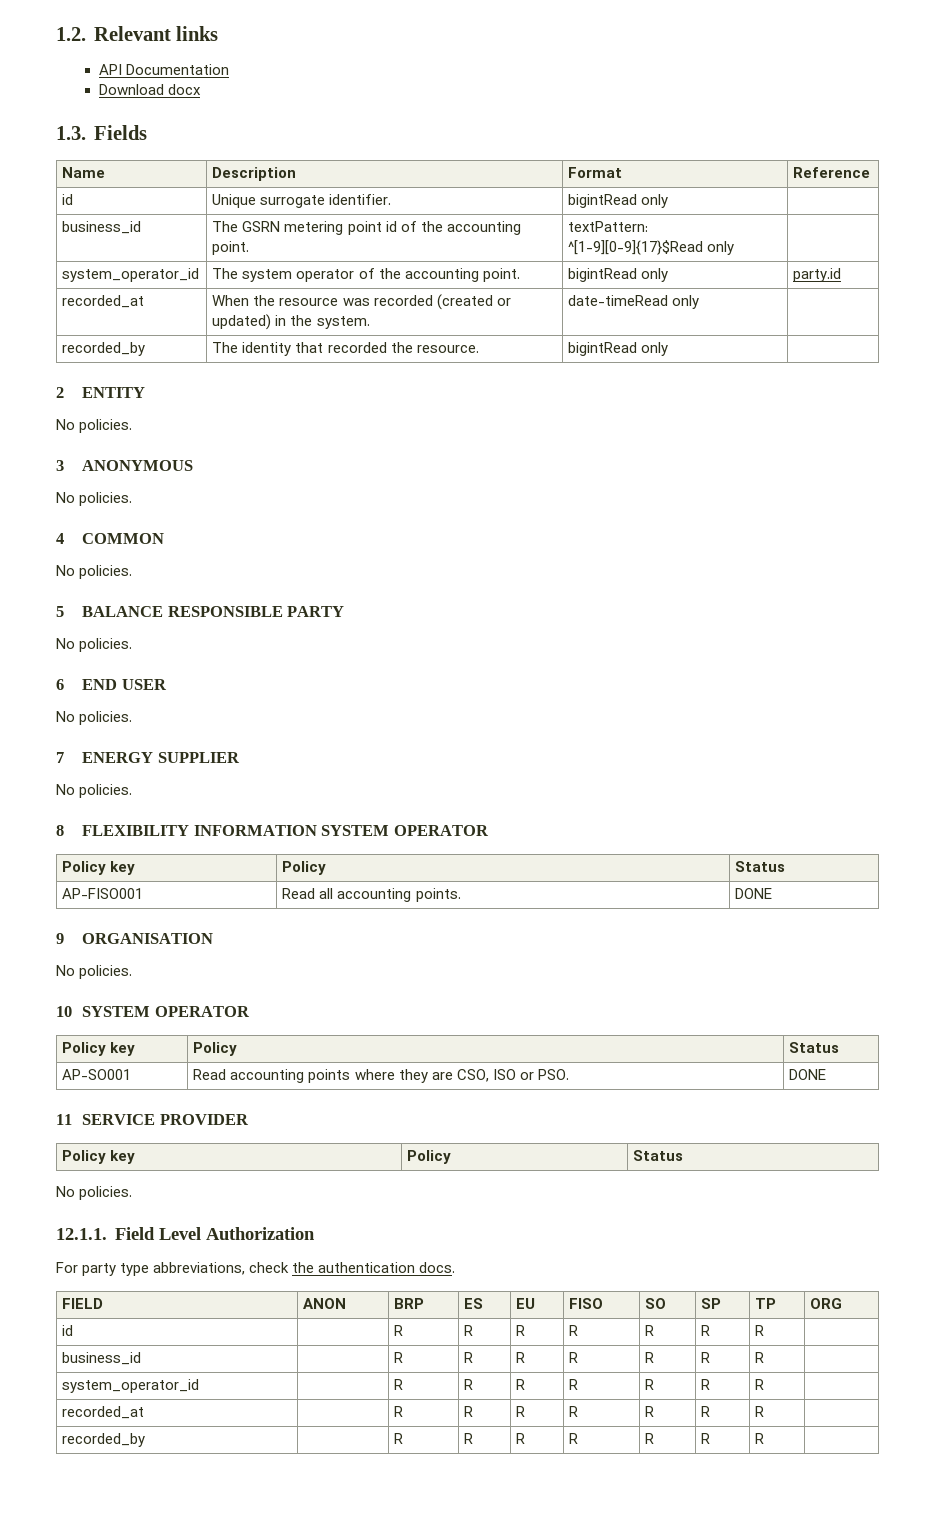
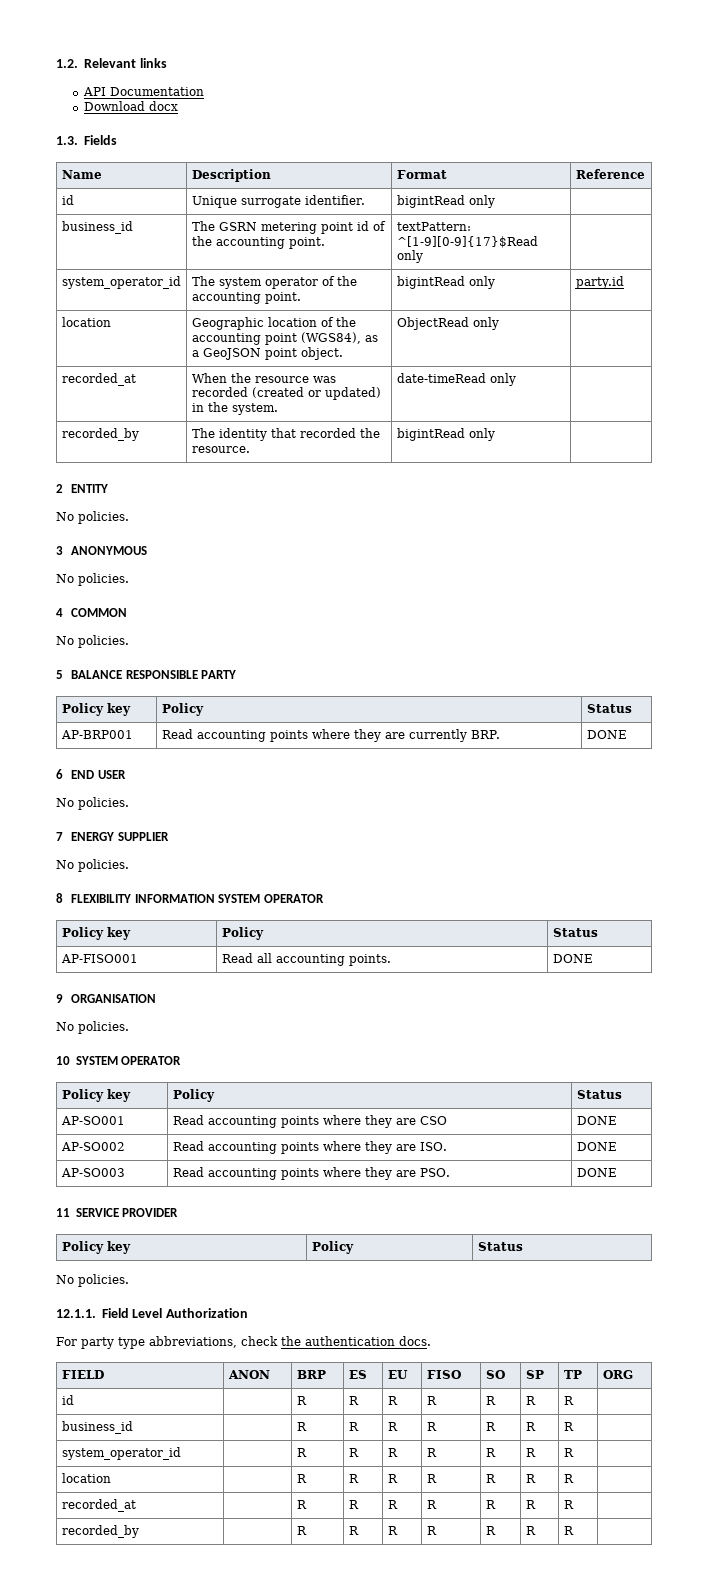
+ location | Geographic location of the accounting point (WGS84), as a GeoJSON point object. | ObjectRead only |
  5 BALANCE RESPONSIBLE PARTY
- No policies.
+ Policy key | Policy | Status
+ AP-BRP001 | Read accounting points where they are currently BRP. | DONE
- AP-SO001 | Read accounting points where they are CSO, ISO or PSO. | DONE
+ AP-SO001 | Read accounting points where they are CSO | DONE
+ AP-SO002 | Read accounting points where they are ISO. | DONE
+ AP-SO003 | Read accounting points where they are PSO. | DONE
+ location | | R | R | R | R | R | R | R |

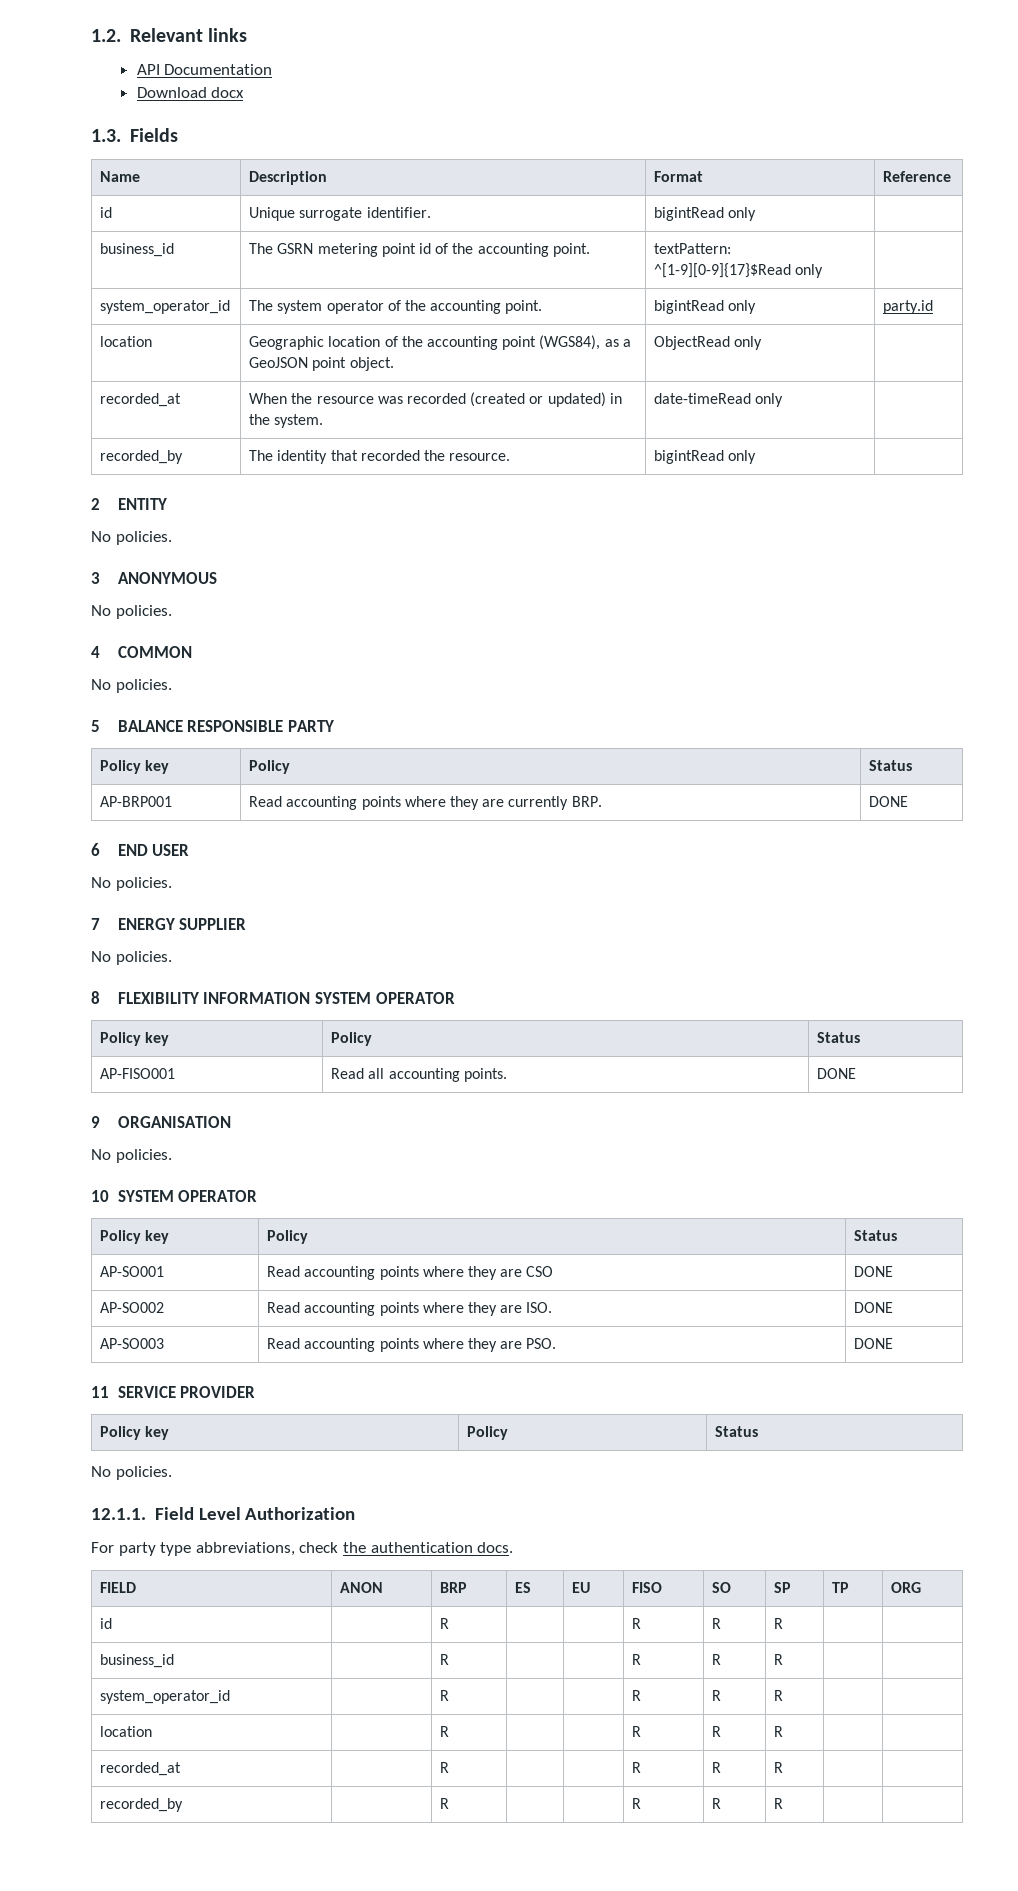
- id | | R | R | R | R | R | R | R |
- business_id | | R | R | R | R | R | R | R |
- system_operator_id | | R | R | R | R | R | R | R |
- location | | R | R | R | R | R | R | R |
- recorded_at | | R | R | R | R | R | R | R |
- recorded_by | | R | R | R | R | R | R | R |
+ id | | R | | | R | R | R | |
+ business_id | | R | | | R | R | R | |
+ system_operator_id | | R | | | R | R | R | |
+ location | | R | | | R | R | R | |
+ recorded_at | | R | | | R | R | R | |
+ recorded_by | | R | | | R | R | R | |

